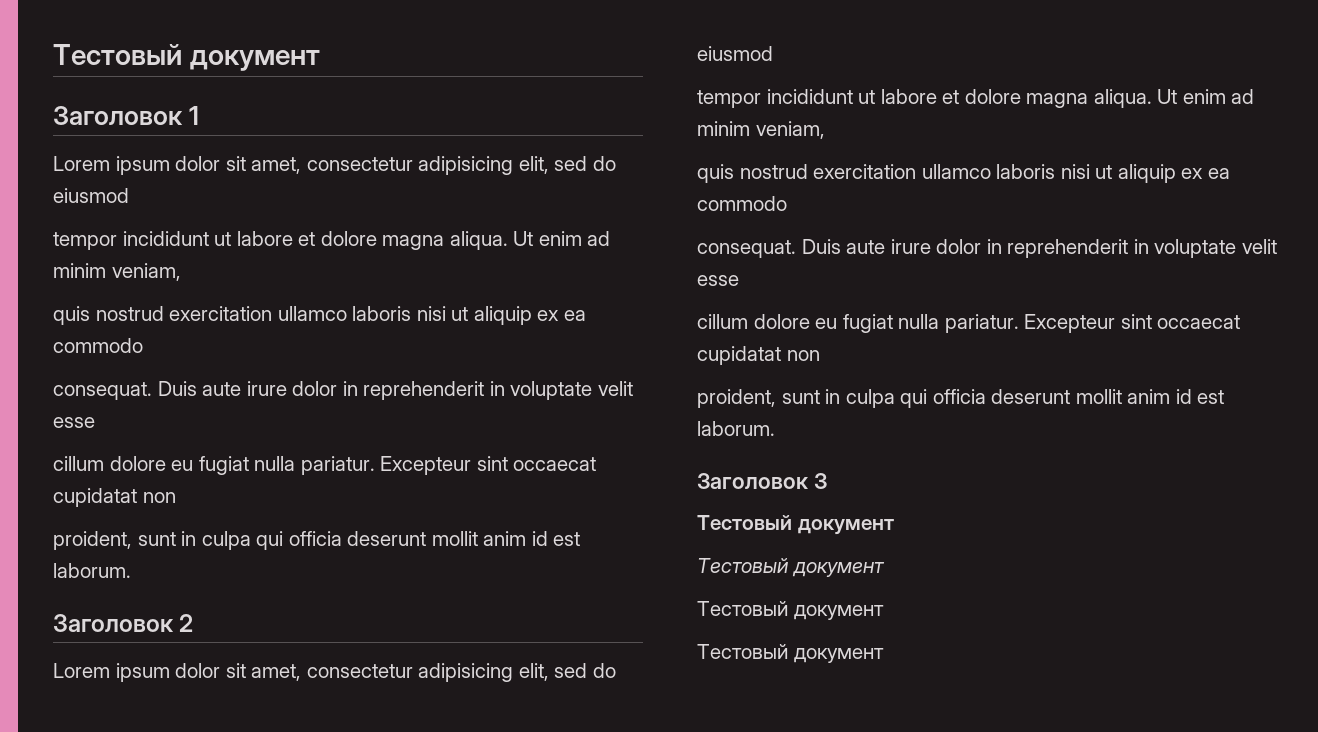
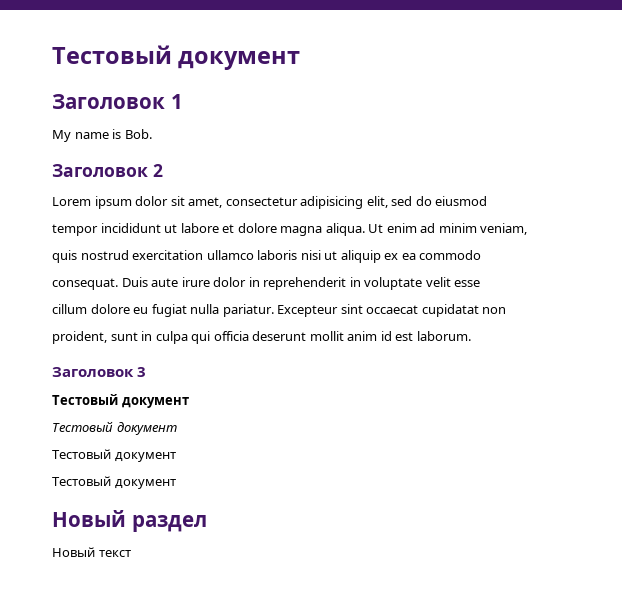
  Заголовок 1
- Lorem ipsum dolor sit amet, consectetur adipisicing elit, sed do eiusmod
- tempor incididunt ut labore et dolore magna aliqua. Ut enim ad minim veniam,
- quis nostrud exercitation ullamco laboris nisi ut aliquip ex ea commodo
- consequat. Duis aute irure dolor in reprehenderit in voluptate velit esse
- cillum dolore eu fugiat nulla pariatur. Excepteur sint occaecat cupidatat non
- proident, sunt in culpa qui officia deserunt mollit anim id est laborum.
+ My name is Bob.
+ Новый раздел
+ Новый текст

